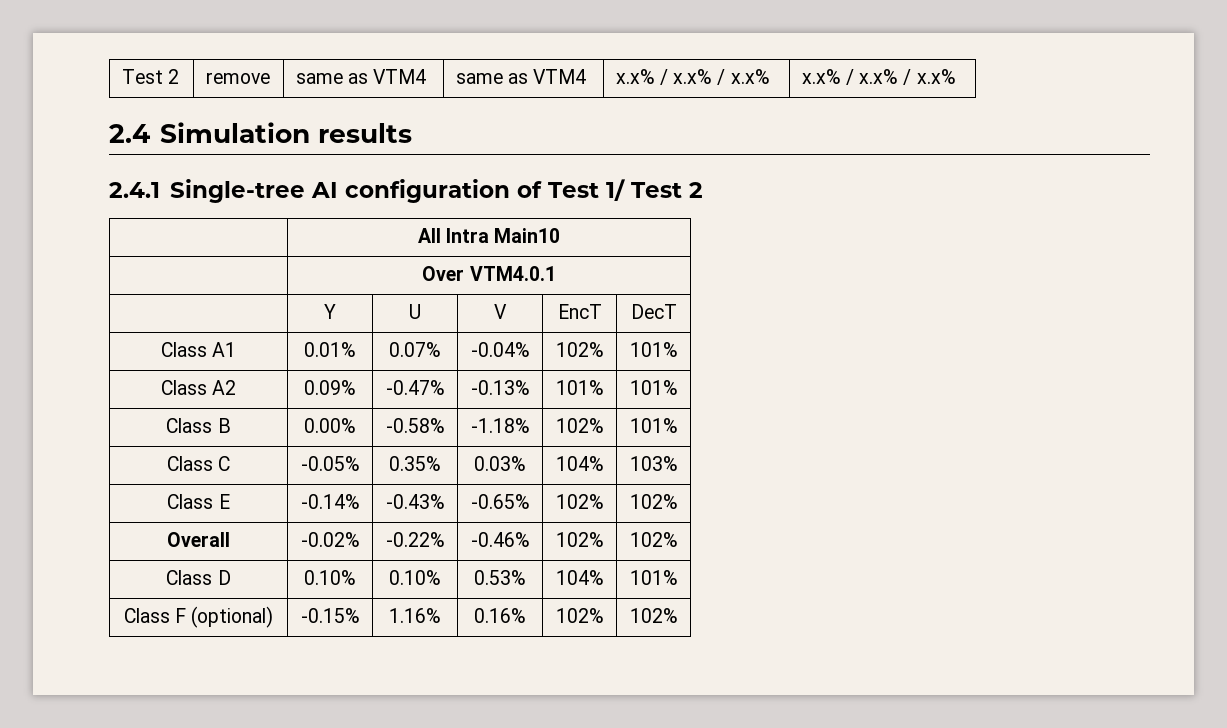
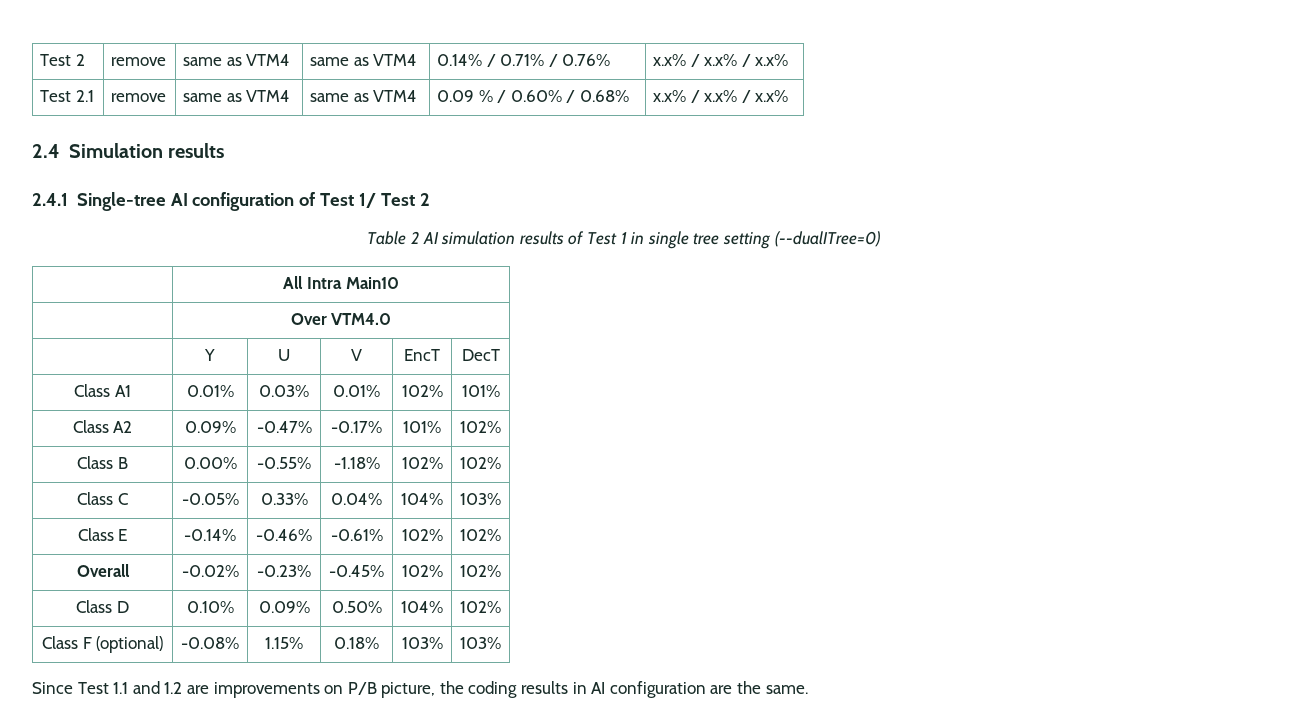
- Test 2 | remove | same as VTM4 | same as VTM4 | x.x% / x.x% / x.x% | x.x% / x.x% / x.x%
+ Test 2 | remove | same as VTM4 | same as VTM4 | 0.14% / 0.71% / 0.76% | x.x% / x.x% / x.x%
+ Test 2.1 | remove | same as VTM4 | same as VTM4 | 0.09 % / 0.60% / 0.68% | x.x% / x.x% / x.x%
+ Table 2 AI simulation results of Test 1 in single tree setting (--dualITree=0)
- | Over VTM4.0.1
+ | Over VTM4.0
- Class A1 | 0.01% | 0.07% | -0.04% | 102% | 101%
+ Class A1 | 0.01% | 0.03% | 0.01% | 102% | 101%
- Class A2 | 0.09% | -0.47% | -0.13% | 101% | 101%
+ Class A2 | 0.09% | -0.47% | -0.17% | 101% | 102%
- Class B | 0.00% | -0.58% | -1.18% | 102% | 101%
+ Class B | 0.00% | -0.55% | -1.18% | 102% | 102%
- Class C | -0.05% | 0.35% | 0.03% | 104% | 103%
+ Class C | -0.05% | 0.33% | 0.04% | 104% | 103%
- Class E | -0.14% | -0.43% | -0.65% | 102% | 102%
+ Class E | -0.14% | -0.46% | -0.61% | 102% | 102%
- Overall | -0.02% | -0.22% | -0.46% | 102% | 102%
+ Overall | -0.02% | -0.23% | -0.45% | 102% | 102%
- Class D | 0.10% | 0.10% | 0.53% | 104% | 101%
+ Class D | 0.10% | 0.09% | 0.50% | 104% | 102%
- Class F (optional) | -0.15% | 1.16% | 0.16% | 102% | 102%
+ Class F (optional) | -0.08% | 1.15% | 0.18% | 103% | 103%
+ Since Test 1.1 and 1.2 are improvements on P/B picture, the coding results in AI configuration are the same.

